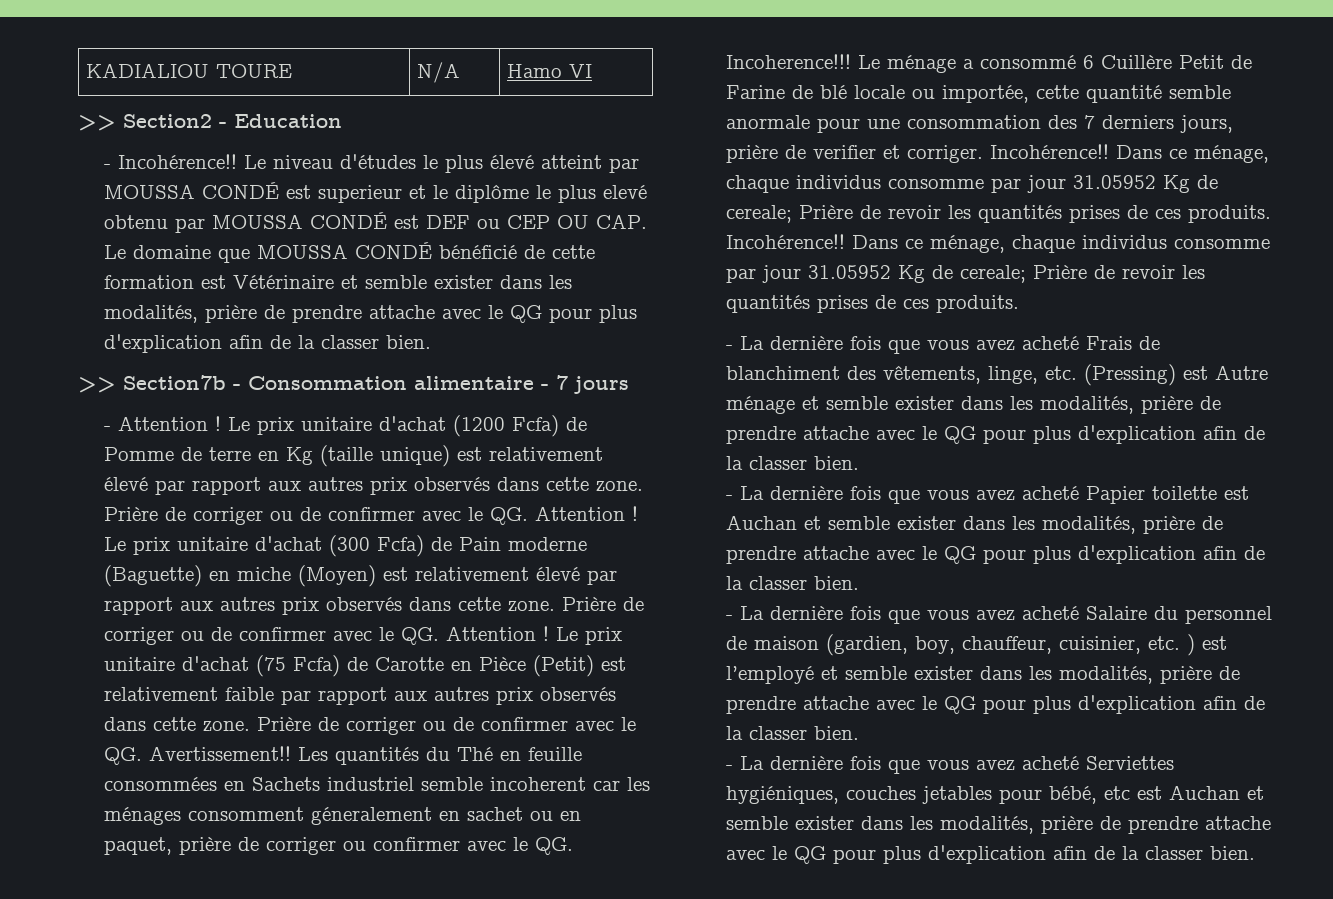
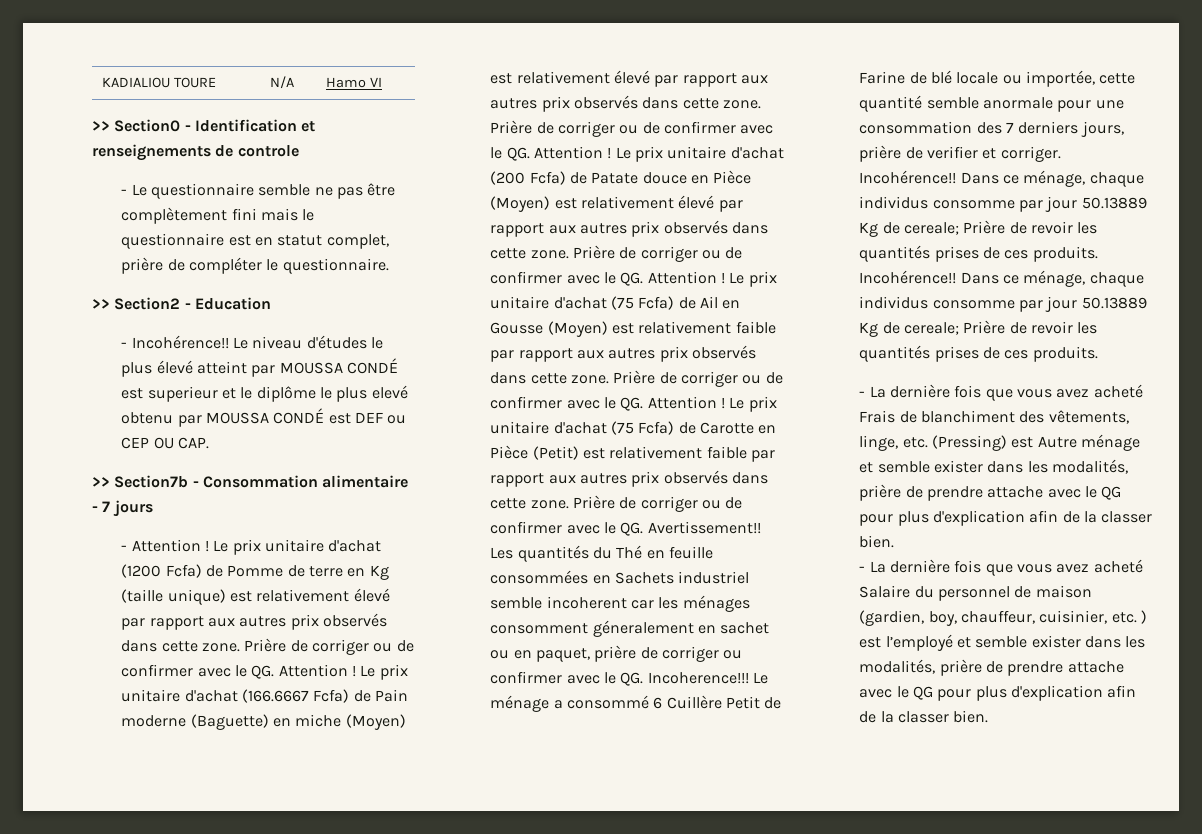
+ >> Section0 - Identification et renseignements de controle
+ - Le questionnaire semble ne pas être complètement fini mais le questionnaire est en statut complet, prière de compléter le questionnaire.
- Le niveau d'études le plus élevé atteint par MOUSSA CONDÉ est superieur et le diplôme le plus elevé obtenu par MOUSSA CONDÉ est DEF ou CEP OU CAP. Le domaine que MOUSSA CONDÉ bénéficié de cette formation est Vétérinaire et semble exister dans les modalités, prière de prendre attache avec le QG pour plus d'explication afin de la classer bien.
+ Le niveau d'études le plus élevé atteint par MOUSSA CONDÉ est superieur et le diplôme le plus elevé obtenu par MOUSSA CONDÉ est DEF ou CEP OU CAP.
- Le prix unitaire d'achat (300 Fcfa) de Pain moderne (Baguette) en miche (Moyen) est relativement élevé par rapport aux autres prix observés dans cette zone.
+ Le prix unitaire d'achat (166.6667 Fcfa) de Pain moderne (Baguette) en miche (Moyen) est relativement élevé par rapport aux autres prix observés dans cette zone.
- Le prix unitaire d'achat (75 Fcfa) de Carotte en Pièce (Petit) est relativement faible par rapport aux autres prix observés dans cette zone.
+ Le prix unitaire d'achat (200 Fcfa) de Patate douce en Pièce (Moyen) est relativement élevé par rapport aux autres prix observés dans cette zone. Prière de corriger ou de confirmer avec le QG. Attention ! Le prix unitaire d'achat (75 Fcfa) de Ail en Gousse (Moyen) est relativement faible par rapport aux autres prix observés dans cette zone. Prière de corriger ou de confirmer avec le QG. Attention ! Le prix unitaire d'achat (75 Fcfa) de Carotte en Pièce (Petit) est relativement faible par rapport aux autres prix observés dans cette zone.
- Le ménage a consommé 6 Cuillère Petit de Farine de blé locale ou importée, cette quantité semble anormale pour une consommation des 7 derniers jours, prière de verifier et corriger. Incohérence!! Dans ce ménage, chaque individus consomme par jour 31.05952 Kg de cereale; Prière de revoir les quantités prises de ces produits. Incohérence!! Dans ce ménage, chaque individus consomme par jour 31.05952 Kg de cereale; Prière de revoir les quantités prises de ces produits.
+ Le ménage a consommé 6 Cuillère Petit de Farine de blé locale ou importée, cette quantité semble anormale pour une consommation des 7 derniers jours, prière de verifier et corriger. Incohérence!! Dans ce ménage, chaque individus consomme par jour 50.13889 Kg de cereale; Prière de revoir les quantités prises de ces produits. Incohérence!! Dans ce ménage, chaque individus consomme par jour 50.13889 Kg de cereale; Prière de revoir les quantités prises de ces produits.
- - La dernière fois que vous avez acheté Papier toilette est Auchan et semble exister dans les modalités, prière de prendre attache avec le QG pour plus d'explication afin de la classer bien.
- - La dernière fois que vous avez acheté Serviettes hygiéniques, couches jetables pour bébé, etc est Auchan et semble exister dans les modalités, prière de prendre attache avec le QG pour plus d'explication afin de la classer bien.

